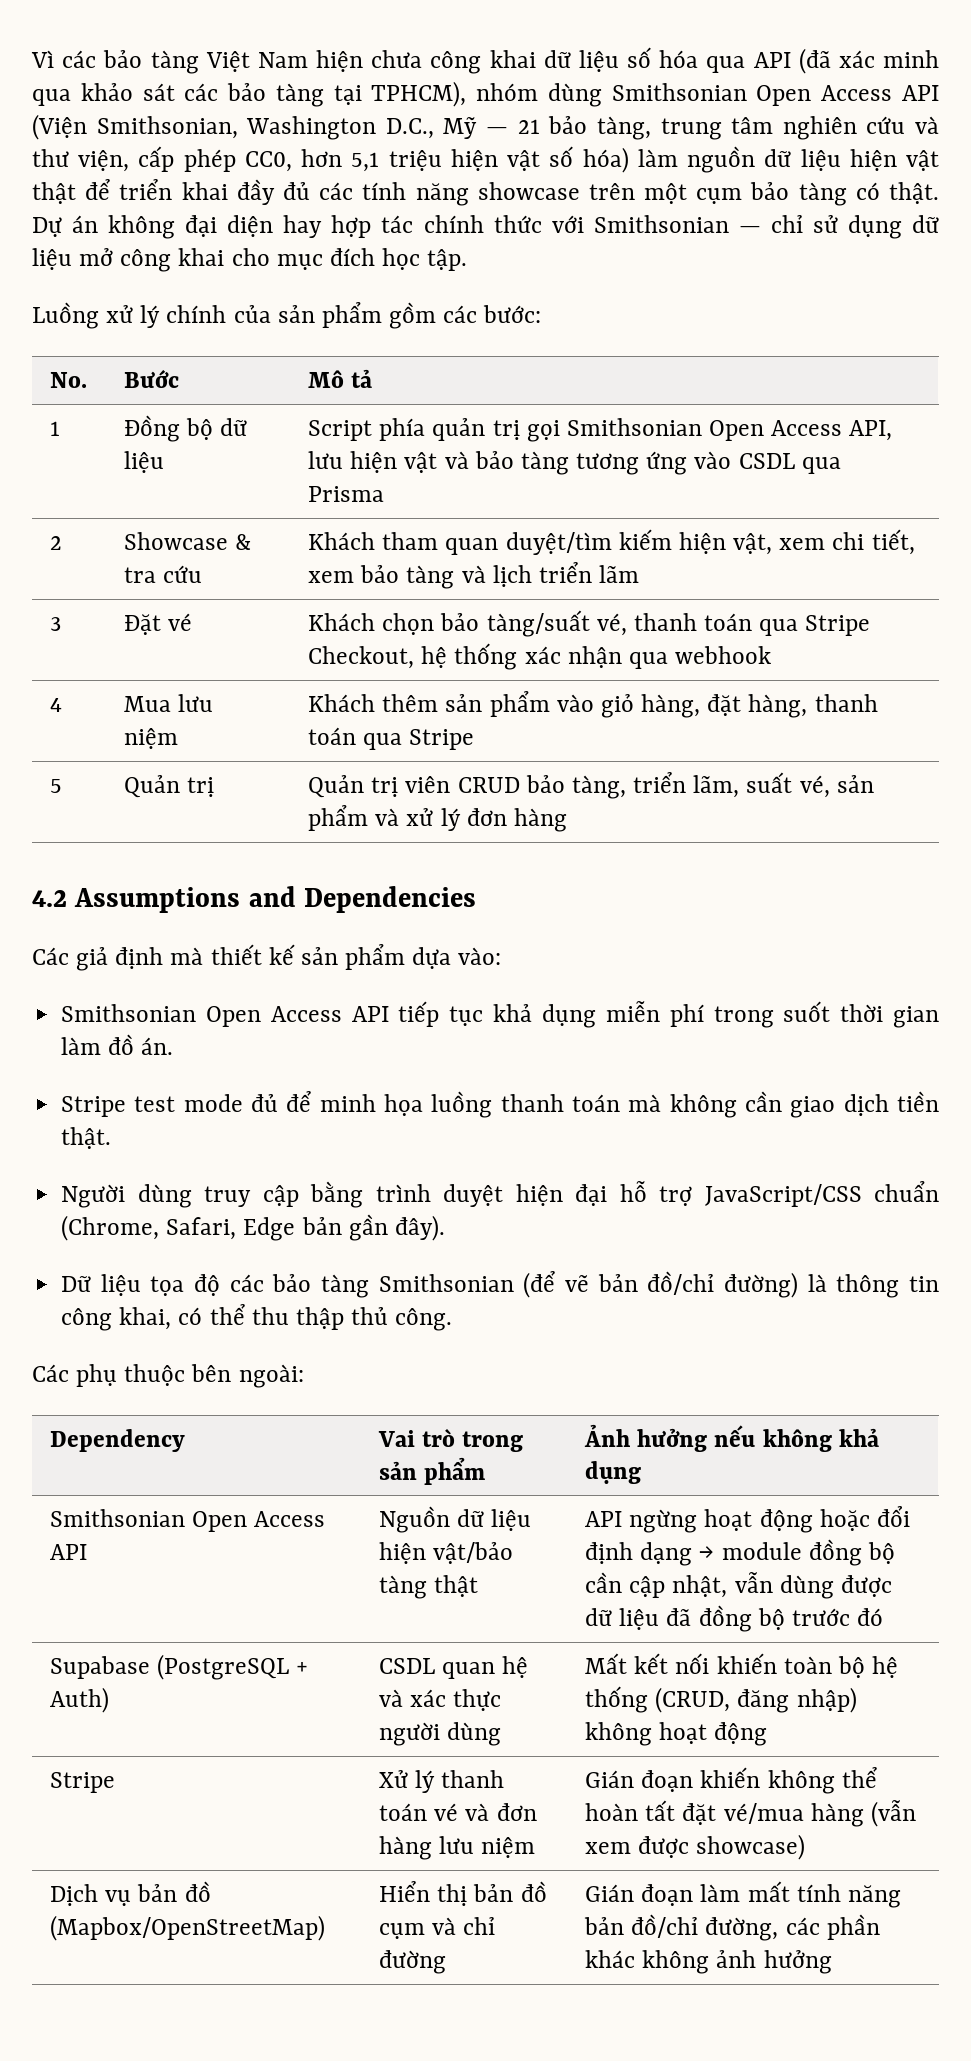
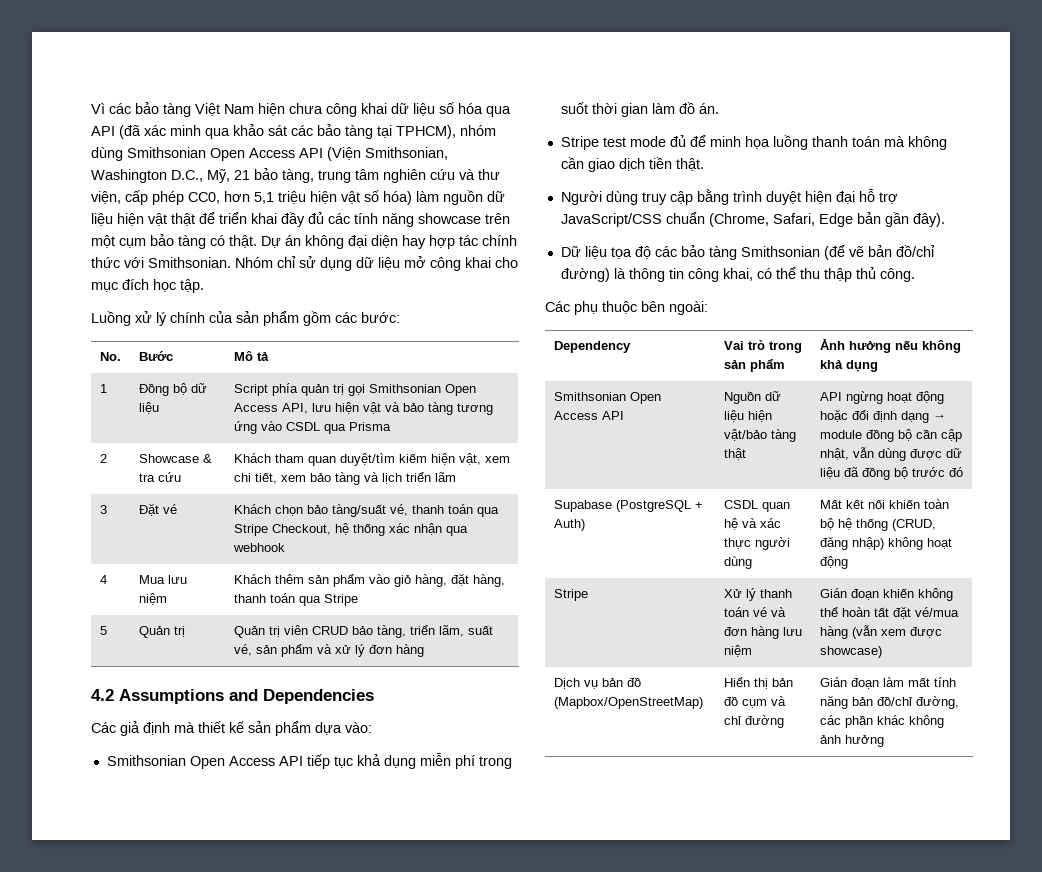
- Vì các bảo tàng Việt Nam hiện chưa công khai dữ liệu số hóa qua API (đã xác minh qua khảo sát các bảo tàng tại TPHCM), nhóm dùng Smithsonian Open Access API (Viện Smithsonian, Washington D.C., Mỹ — 21 bảo tàng, trung tâm nghiên cứu và thư viện, cấp phép CC0, hơn 5,1 triệu hiện vật số hóa) làm nguồn dữ liệu hiện vật thật để triển khai đầy đủ các tính năng showcase trên một cụm bảo tàng có thật.
+ Vì các bảo tàng Việt Nam hiện chưa công khai dữ liệu số hóa qua API (đã xác minh qua khảo sát các bảo tàng tại TPHCM), nhóm dùng Smithsonian Open Access API (Viện Smithsonian, Washington D.C., Mỹ, 21 bảo tàng, trung tâm nghiên cứu và thư viện, cấp phép CC0, hơn 5,1 triệu hiện vật số hóa) làm nguồn dữ liệu hiện vật thật để triển khai đầy đủ các tính năng showcase trên một cụm bảo tàng có thật.
- Dự án không đại diện hay hợp tác chính thức với Smithsonian — chỉ sử dụng dữ liệu mở công khai cho mục đích học tập.
+ Dự án không đại diện hay hợp tác chính thức với Smithsonian. Nhóm chỉ sử dụng dữ liệu mở công khai cho mục đích học tập.

